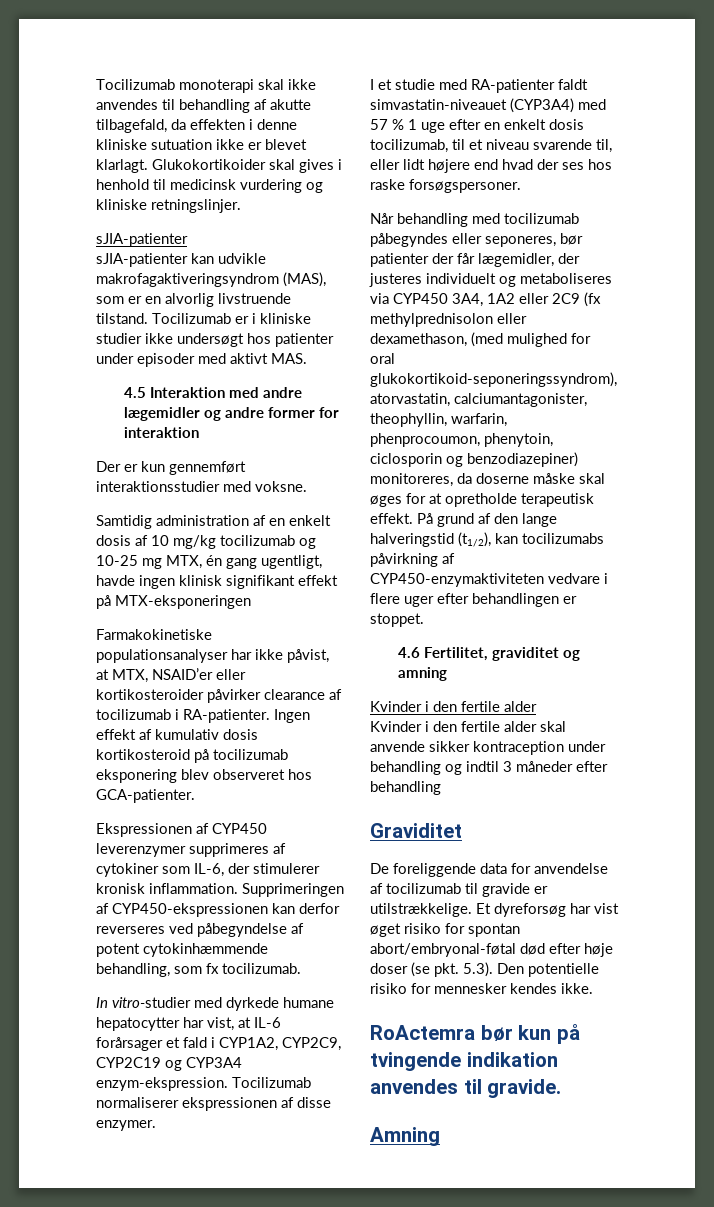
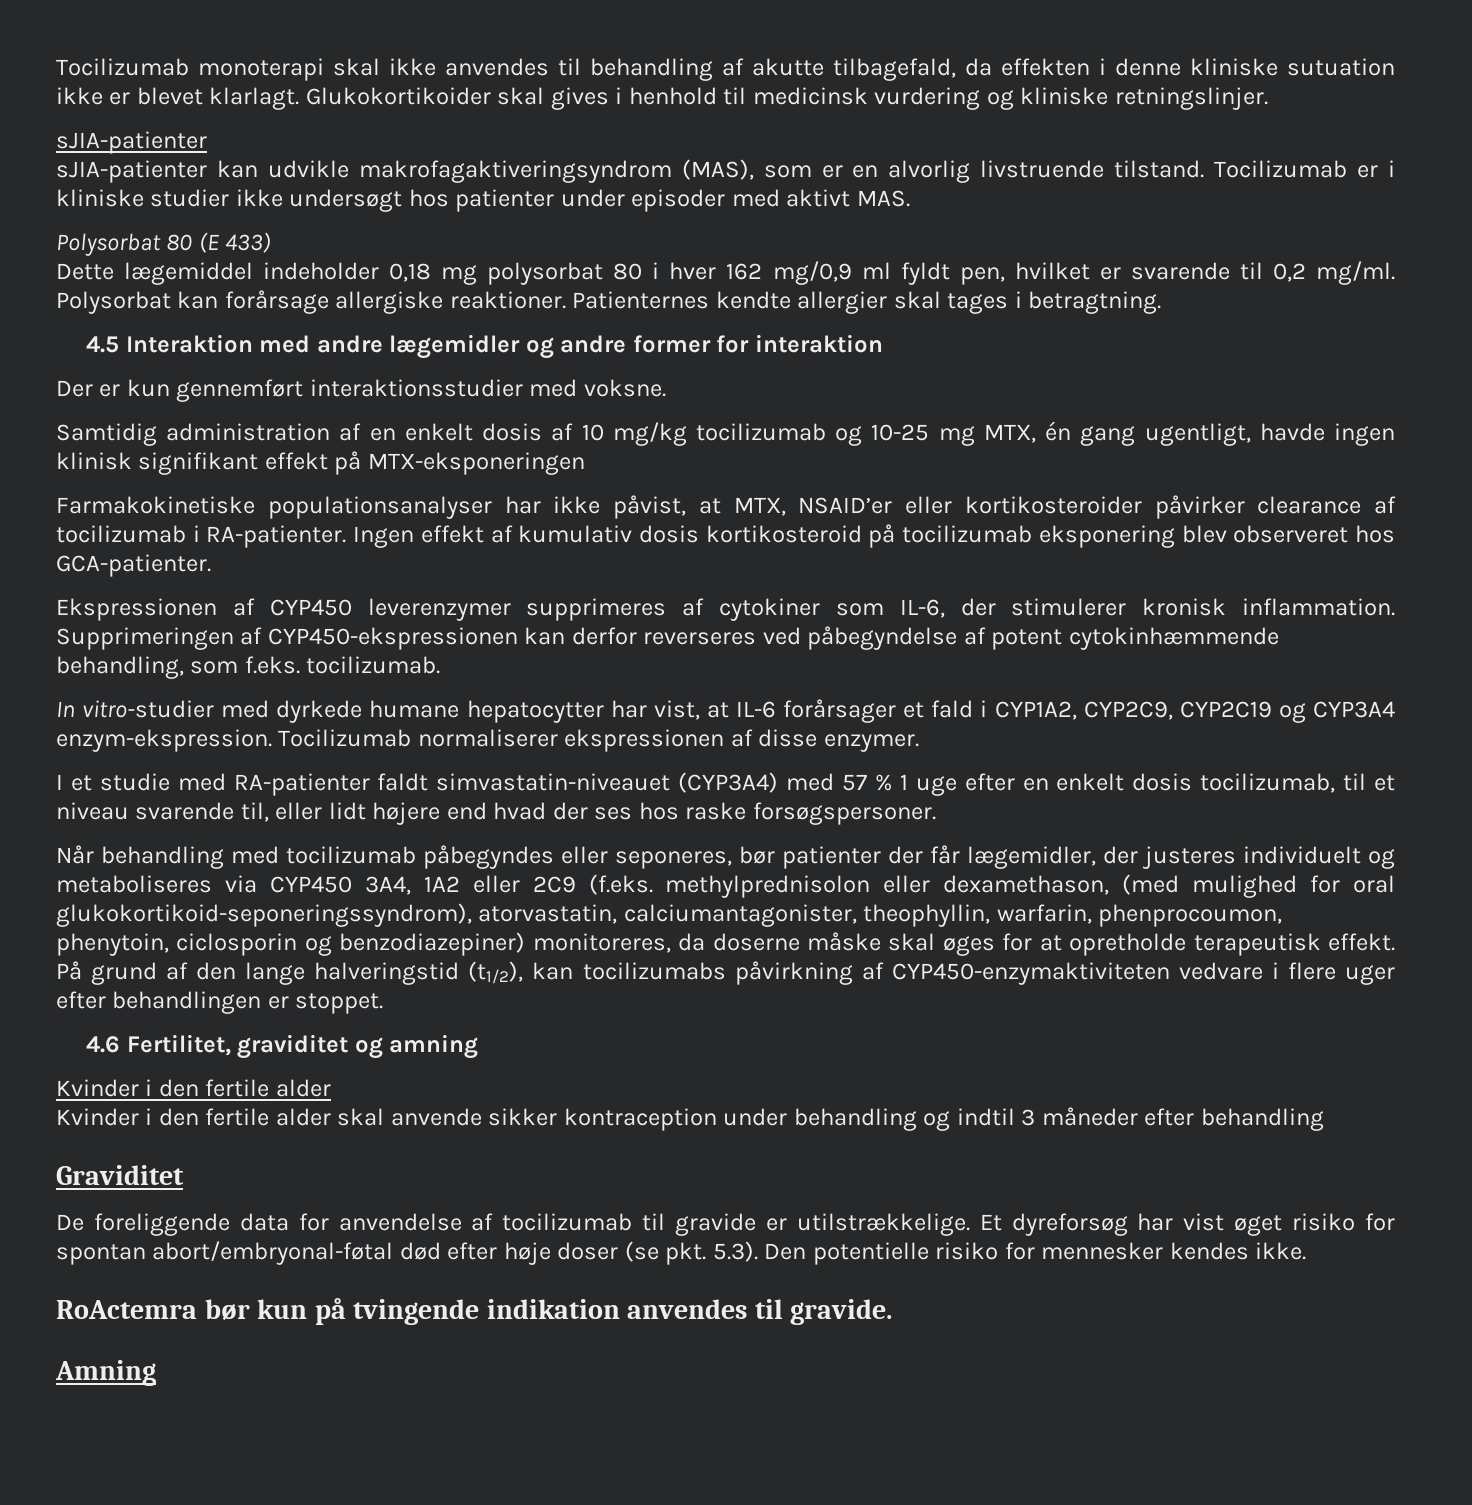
+ Polysorbat 80 (E 433)
+ Dette lægemiddel indeholder 0,18 mg polysorbat 80 i hver 162 mg/0,9 ml fyldt pen, hvilket er svarende til 0,2 mg/ml. Polysorbat kan forårsage allergiske reaktioner. Patienternes kendte allergier skal tages i betragtning.
- Supprimeringen af CYP450-ekspressionen kan derfor reverseres ved påbegyndelse af potent cytokinhæmmende behandling, som fx tocilizumab.
+ Supprimeringen af CYP450-ekspressionen kan derfor reverseres ved påbegyndelse af potent cytokinhæmmende behandling, som f.eks. tocilizumab.
- Når behandling med tocilizumab påbegyndes eller seponeres, bør patienter der får lægemidler, der justeres individuelt og metaboliseres via CYP450 3A4, 1A2 eller 2C9 (fx methylprednisolon eller dexamethason, (med mulighed for oral glukokortikoid-seponeringssyndrom), atorvastatin, calciumantagonister, theophyllin, warfarin, phenprocoumon, phenytoin, ciclosporin og benzodiazepiner) monitoreres, da doserne måske skal øges for at opretholde terapeutisk effekt.
+ Når behandling med tocilizumab påbegyndes eller seponeres, bør patienter der får lægemidler, der justeres individuelt og metaboliseres via CYP450 3A4, 1A2 eller 2C9 (f.eks. methylprednisolon eller dexamethason, (med mulighed for oral glukokortikoid-seponeringssyndrom), atorvastatin, calciumantagonister, theophyllin, warfarin, phenprocoumon, phenytoin, ciclosporin og benzodiazepiner) monitoreres, da doserne måske skal øges for at opretholde terapeutisk effekt.

